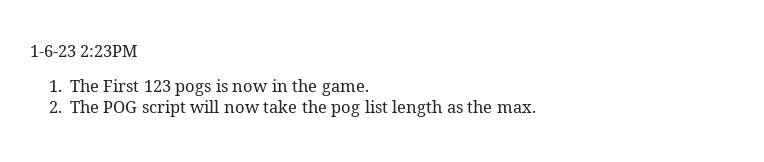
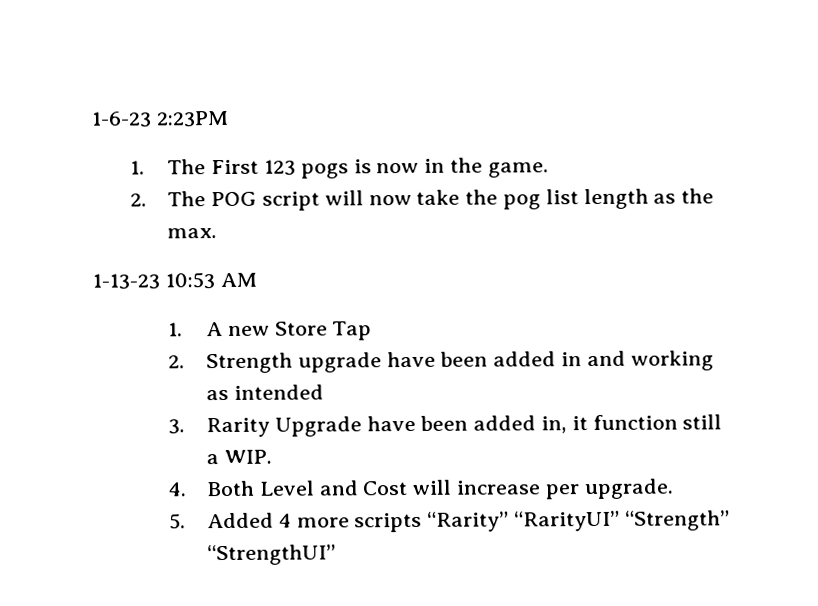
+ 1-13-23 10:53 AM
+ 1. A new Store Tap
+ 2. Strength upgrade have been added in and working as intended
+ 3. Rarity Upgrade have been added in, it function still a WIP.
+ 4. Both Level and Cost will increase per upgrade.
+ 5. Added 4 more scripts “Rarity” “RarityUI” “Strength” “StrengthUI”

